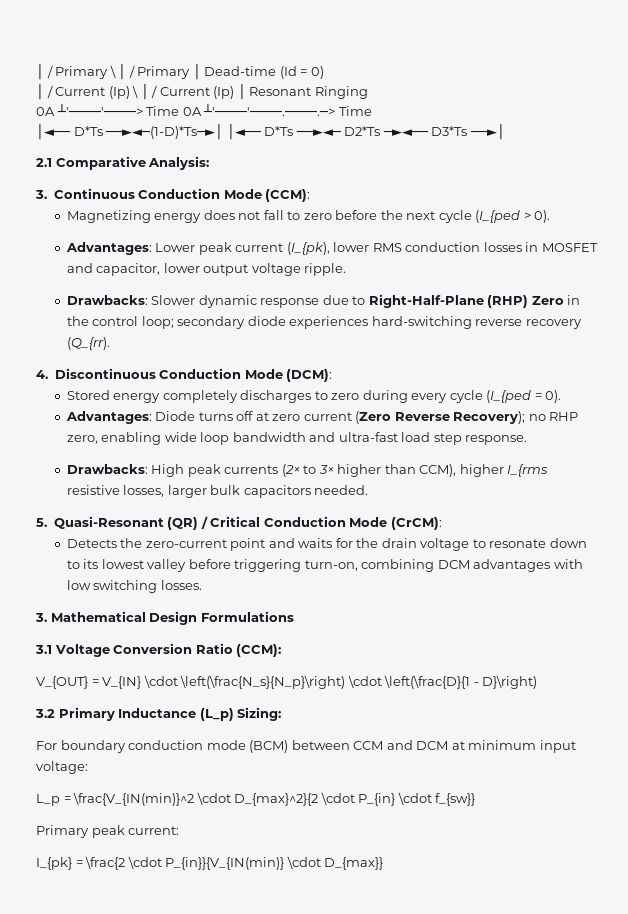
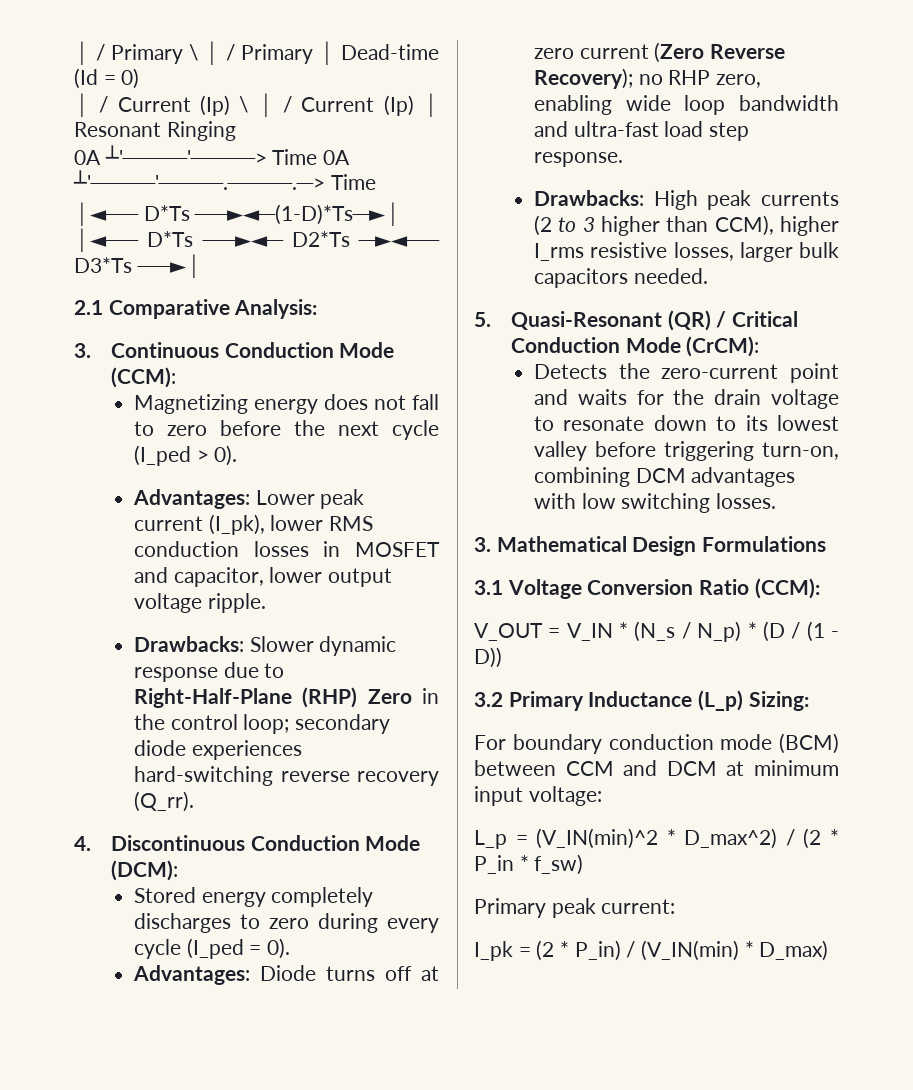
- Magnetizing energy does not fall to zero before the next cycle (I_{ped > 0).
+ Magnetizing energy does not fall to zero before the next cycle (I_ped > 0).
- Advantages: Lower peak current (I_{pk), lower RMS conduction losses in MOSFET and capacitor, lower output voltage ripple.
+ Advantages: Lower peak current (I_pk), lower RMS conduction losses in MOSFET and capacitor, lower output voltage ripple.
- Drawbacks: Slower dynamic response due to Right-Half-Plane (RHP) Zero in the control loop; secondary diode experiences hard-switching reverse recovery (Q_{rr).
+ Drawbacks: Slower dynamic response due to Right-Half-Plane (RHP) Zero in the control loop; secondary diode experiences hard-switching reverse recovery (Q_rr).
- Stored energy completely discharges to zero during every cycle (I_{ped = 0).
+ Stored energy completely discharges to zero during every cycle (I_ped = 0).
- Drawbacks: High peak currents (2× to 3× higher than CCM), higher I_{rms resistive losses, larger bulk capacitors needed.
+ Drawbacks: High peak currents (2 to 3 higher than CCM), higher I_rms resistive losses, larger bulk capacitors needed.
- V_{OUT} = V_{IN} \cdot \left(\frac{N_s}{N_p}\right) \cdot \left(\frac{D}{1 - D}\right)
+ V_OUT = V_IN * (N_s / N_p) * (D / (1 - D))
- L_p = \frac{V_{IN(min)}^2 \cdot D_{max}^2}{2 \cdot P_{in} \cdot f_{sw}}
+ L_p = (V_IN(min)^2 * D_max^2) / (2 * P_in * f_sw)
  Primary peak current:
- I_{pk} = \frac{2 \cdot P_{in}}{V_{IN(min)} \cdot D_{max}}
+ I_pk = (2 * P_in) / (V_IN(min) * D_max)

